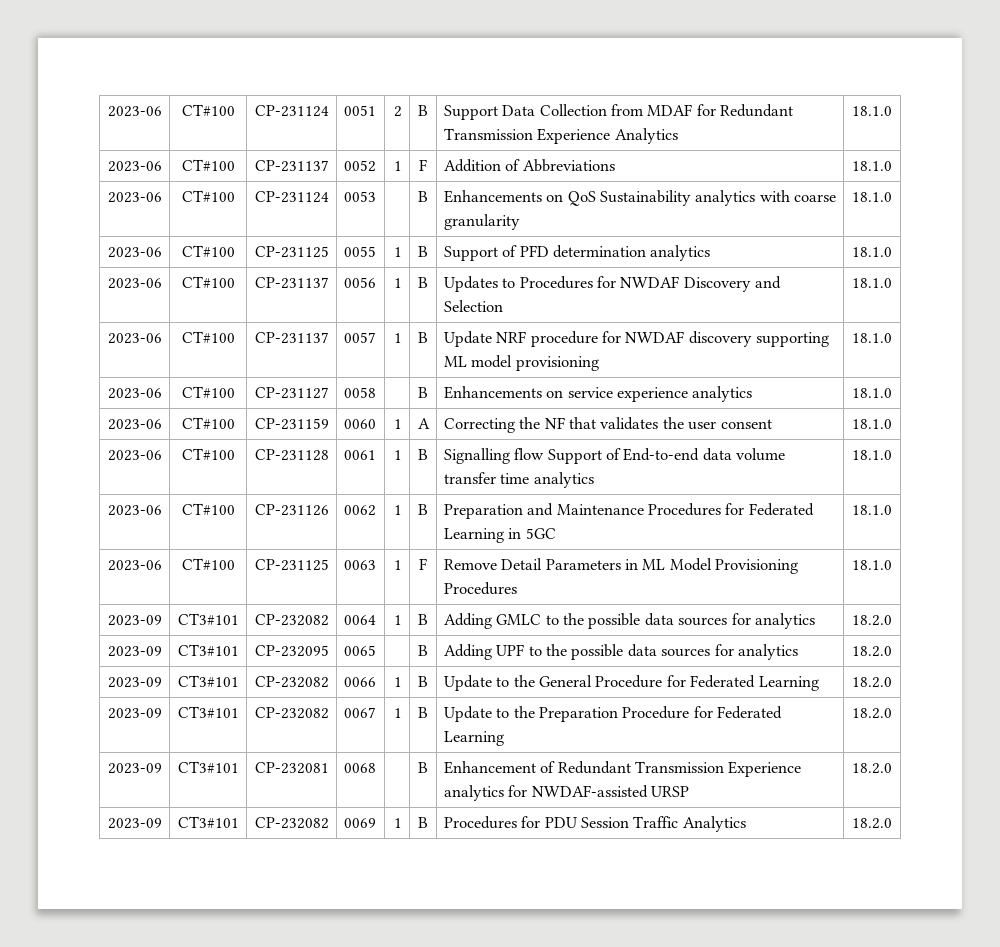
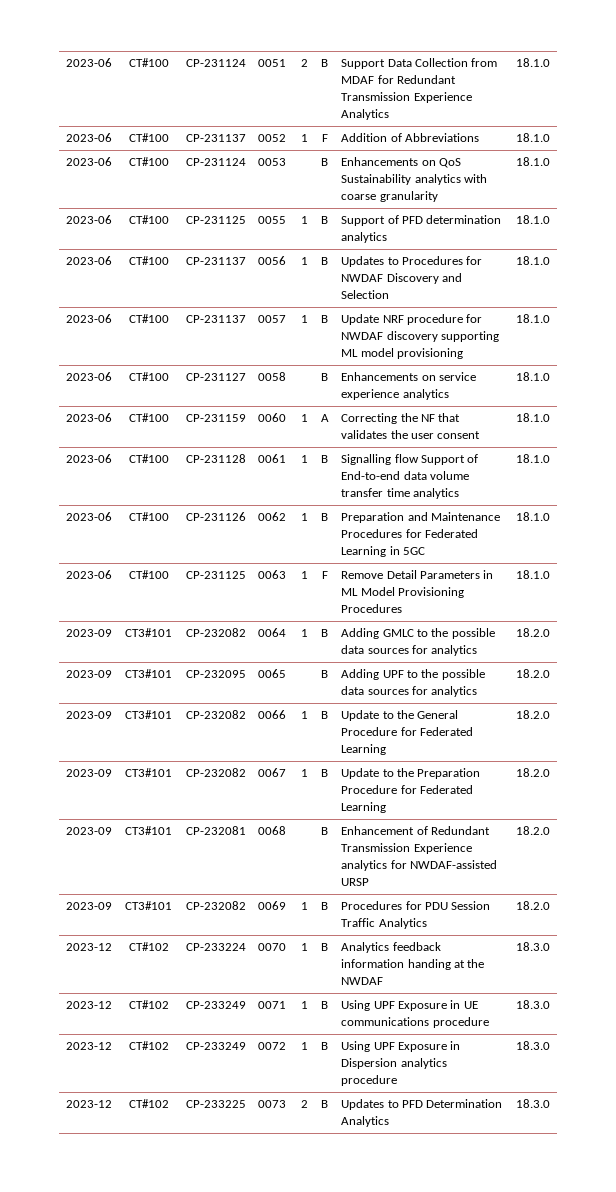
+ 2023-12 | CT#102 | CP-233224 | 0070 | 1 | B | Analytics feedback information handing at the NWDAF | 18.3.0
+ 2023-12 | CT#102 | CP-233249 | 0071 | 1 | B | Using UPF Exposure in UE communications procedure | 18.3.0
+ 2023-12 | CT#102 | CP-233249 | 0072 | 1 | B | Using UPF Exposure in Dispersion analytics procedure | 18.3.0
+ 2023-12 | CT#102 | CP-233225 | 0073 | 2 | B | Updates to PFD Determination Analytics | 18.3.0

